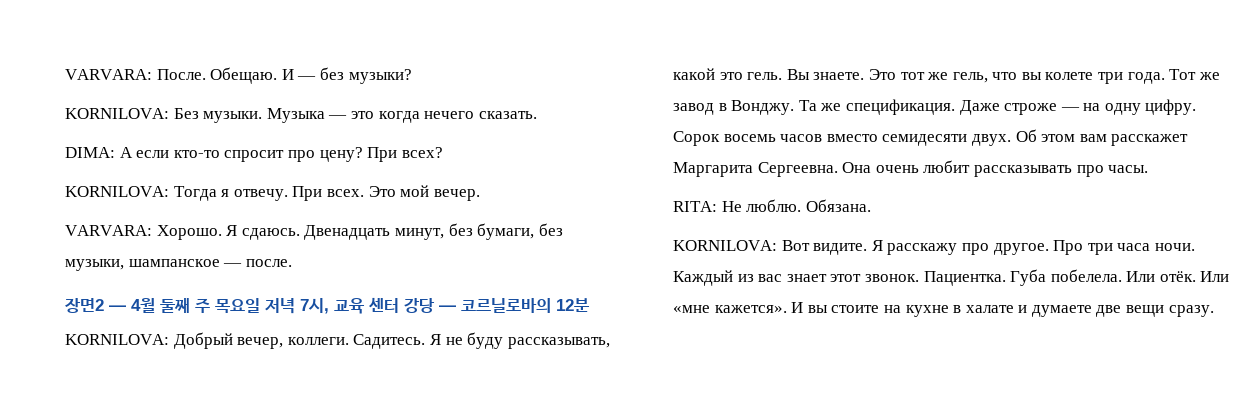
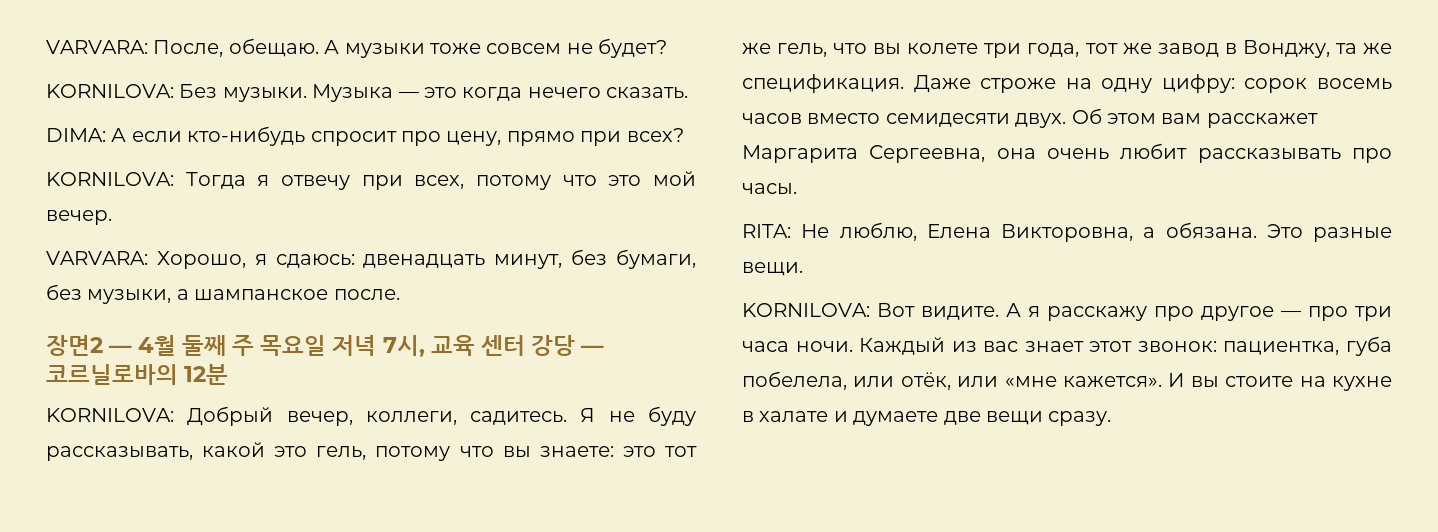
- VARVARA: После. Обещаю. И — без музыки?
+ VARVARA: После, обещаю. А музыки тоже совсем не будет?
- DIMA: А если кто-то спросит про цену? При всех?
+ DIMA: А если кто-нибудь спросит про цену, прямо при всех?
- KORNILOVA: Тогда я отвечу. При всех. Это мой вечер.
+ KORNILOVA: Тогда я отвечу при всех, потому что это мой вечер.
- VARVARA: Хорошо. Я сдаюсь. Двенадцать минут, без бумаги, без музыки, шампанское — после.
+ VARVARA: Хорошо, я сдаюсь: двенадцать минут, без бумаги, без музыки, а шампанское после.
- KORNILOVA: Добрый вечер, коллеги. Садитесь.
+ KORNILOVA: Добрый вечер, коллеги, садитесь.
- Я не буду рассказывать, какой это гель. Вы знаете. Это тот же гель, что вы колете три года. Тот же завод в Вонджу. Та же спецификация.
+ Я не буду рассказывать, какой это гель, потому что вы знаете: это тот же гель, что вы колете три года, тот же завод в Вонджу, та же спецификация.
- Даже строже — на одну цифру. Сорок восемь часов вместо семидесяти двух.
+ Даже строже на одну цифру: сорок восемь часов вместо семидесяти двух.
- Об этом вам расскажет Маргарита Сергеевна. Она очень любит рассказывать про часы.
+ Об этом вам расскажет Маргарита Сергеевна, она очень любит рассказывать про часы.
- RITA: Не люблю. Обязана.
- KORNILOVA: Вот видите. Я расскажу про другое. Про три часа ночи.
+ RITA: Не люблю, Елена Викторовна, а обязана. Это разные вещи.
+ KORNILOVA: Вот видите. А я расскажу про другое — про три часа ночи.
- Каждый из вас знает этот звонок. Пациентка. Губа побелела. Или отёк. Или «мне кажется».
+ Каждый из вас знает этот звонок: пациентка, губа побелела, или отёк, или «мне кажется».

